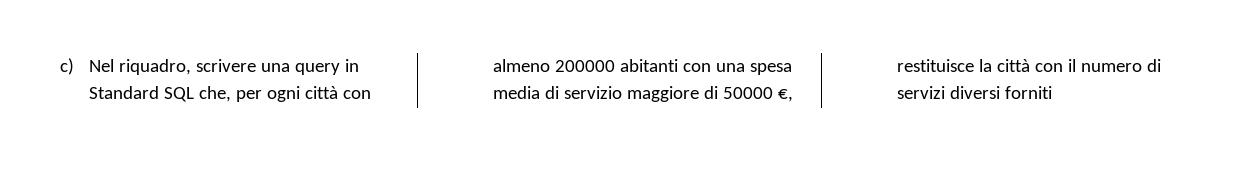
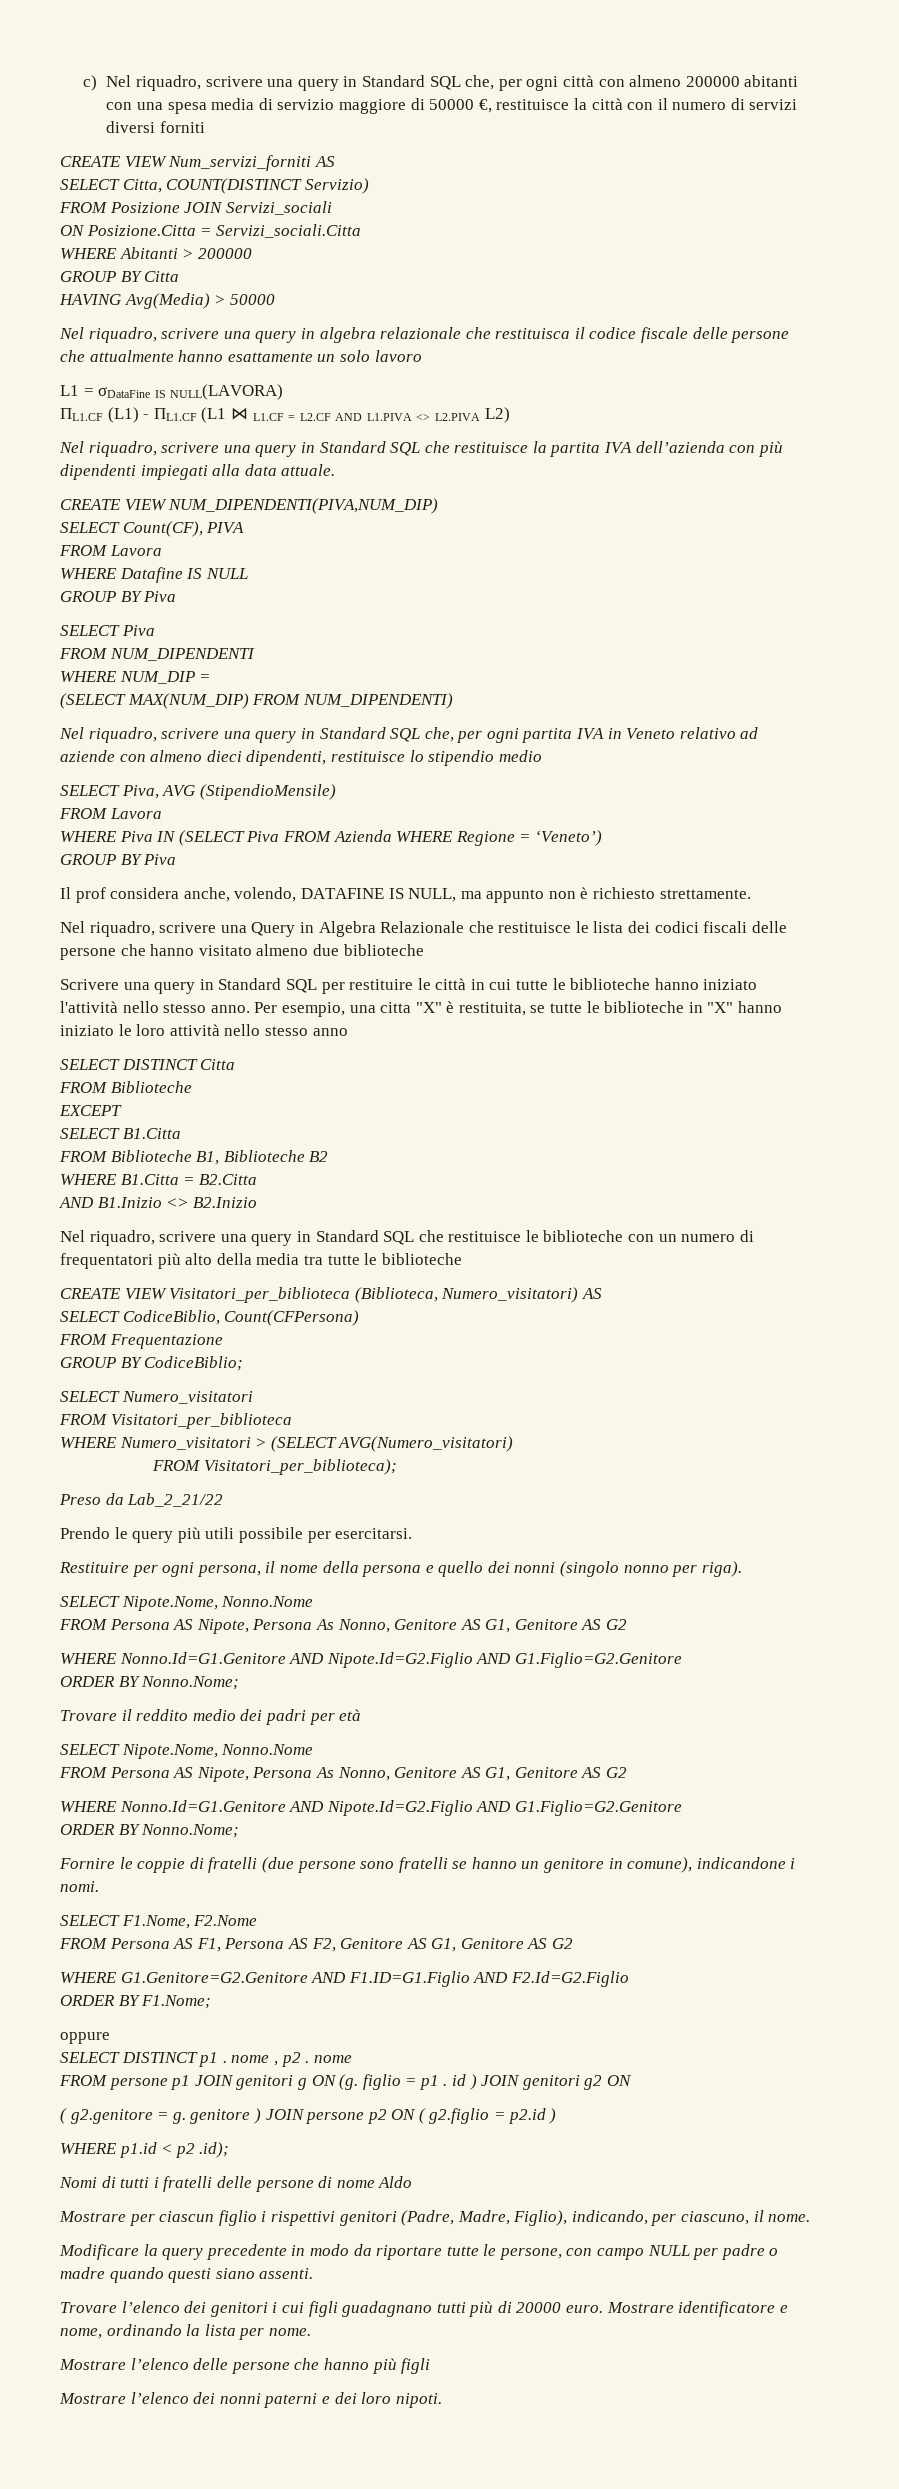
+ CREATE VIEW Num_servizi_forniti AS
+ SELECT Citta, COUNT(DISTINCT Servizio)
+ FROM Posizione JOIN Servizi_sociali
+ ON Posizione.Citta = Servizi_sociali.Citta
+ WHERE Abitanti > 200000
+ GROUP BY Citta
+ HAVING Avg(Media) > 50000
+ Nel riquadro, scrivere una query in algebra relazionale che restituisca il codice fiscale delle persone che attualmente hanno esattamente un solo lavoro
+ L1 = σDataFine IS NULL(LAVORA)
+ ΠL1.CF (L1) - ΠL1.CF (L1 ⋈ L1.CF = L2.CF AND L1.PIVA <> L2.PIVA L2)
+ Nel riquadro, scrivere una query in Standard SQL che restituisce la partita IVA dell’azienda con più dipendenti impiegati alla data attuale.
+ CREATE VIEW NUM_DIPENDENTI(PIVA,NUM_DIP)
+ SELECT Count(CF), PIVA
+ FROM Lavora
+ WHERE Datafine IS NULL
+ GROUP BY Piva
+ SELECT Piva
+ FROM NUM_DIPENDENTI
+ WHERE NUM_DIP =
+ (SELECT MAX(NUM_DIP) FROM NUM_DIPENDENTI)
+ Nel riquadro, scrivere una query in Standard SQL che, per ogni partita IVA in Veneto relativo ad aziende con almeno dieci dipendenti, restituisce lo stipendio medio
+ SELECT Piva, AVG (StipendioMensile)
+ FROM Lavora
+ WHERE Piva IN (SELECT Piva FROM Azienda WHERE Regione = ‘Veneto’)
+ GROUP BY Piva
+ Il prof considera anche, volendo, DATAFINE IS NULL, ma appunto non è richiesto strettamente.
+ Nel riquadro, scrivere una Query in Algebra Relazionale che restituisce le lista dei codici fiscali delle persone che hanno visitato almeno due biblioteche
+ Scrivere una query in Standard SQL per restituire le città in cui tutte le biblioteche hanno iniziato l'attività nello stesso anno. Per esempio, una citta "X" è restituita, se tutte le biblioteche in "X" hanno iniziato le loro attività nello stesso anno
+ SELECT DISTINCT Citta
+ FROM Biblioteche
+ EXCEPT
+ SELECT B1.Citta
+ FROM Biblioteche B1, Biblioteche B2
+ WHERE B1.Citta = B2.Citta
+ AND B1.Inizio <> B2.Inizio
+ Nel riquadro, scrivere una query in Standard SQL che restituisce le biblioteche con un numero di frequentatori più alto della media tra tutte le biblioteche
+ CREATE VIEW Visitatori_per_biblioteca (Biblioteca, Numero_visitatori) AS
+ SELECT CodiceBiblio, Count(CFPersona)
+ FROM Frequentazione
+ GROUP BY CodiceBiblio;
+ SELECT Numero_visitatori
+ FROM Visitatori_per_biblioteca
+ WHERE Numero_visitatori > (SELECT AVG(Numero_visitatori)
+ FROM Visitatori_per_biblioteca);
+ Preso da Lab_2_21/22
+ Prendo le query più utili possibile per esercitarsi.
+ Restituire per ogni persona, il nome della persona e quello dei nonni (singolo nonno per riga).
+ SELECT Nipote.Nome, Nonno.Nome
+ FROM Persona AS Nipote, Persona As Nonno, Genitore AS G1, Genitore AS G2
+ WHERE Nonno.Id=G1.Genitore AND Nipote.Id=G2.Figlio AND G1.Figlio=G2.Genitore
+ ORDER BY Nonno.Nome;
+ Trovare il reddito medio dei padri per età
+ SELECT Nipote.Nome, Nonno.Nome
+ FROM Persona AS Nipote, Persona As Nonno, Genitore AS G1, Genitore AS G2
+ WHERE Nonno.Id=G1.Genitore AND Nipote.Id=G2.Figlio AND G1.Figlio=G2.Genitore
+ ORDER BY Nonno.Nome;
+ Fornire le coppie di fratelli (due persone sono fratelli se hanno un genitore in comune), indicandone i nomi.
+ SELECT F1.Nome, F2.Nome
+ FROM Persona AS F1, Persona AS F2, Genitore AS G1, Genitore AS G2
+ WHERE G1.Genitore=G2.Genitore AND F1.ID=G1.Figlio AND F2.Id=G2.Figlio
+ ORDER BY F1.Nome;
+ oppure
+ SELECT DISTINCT p1 . nome , p2 . nome
+ FROM persone p1 JOIN genitori g ON (g. figlio = p1 . id ) JOIN genitori g2 ON
+ ( g2.genitore = g. genitore ) JOIN persone p2 ON ( g2.figlio = p2.id )
+ WHERE p1.id < p2 .id);
+ Nomi di tutti i fratelli delle persone di nome Aldo
+ Mostrare per ciascun figlio i rispettivi genitori (Padre, Madre, Figlio), indicando, per ciascuno, il nome.
+ Modificare la query precedente in modo da riportare tutte le persone, con campo NULL per padre o madre quando questi siano assenti.
+ Trovare l’elenco dei genitori i cui figli guadagnano tutti più di 20000 euro. Mostrare identificatore e nome, ordinando la lista per nome.
+ Mostrare l’elenco delle persone che hanno più figli
+ Mostrare l’elenco dei nonni paterni e dei loro nipoti.

